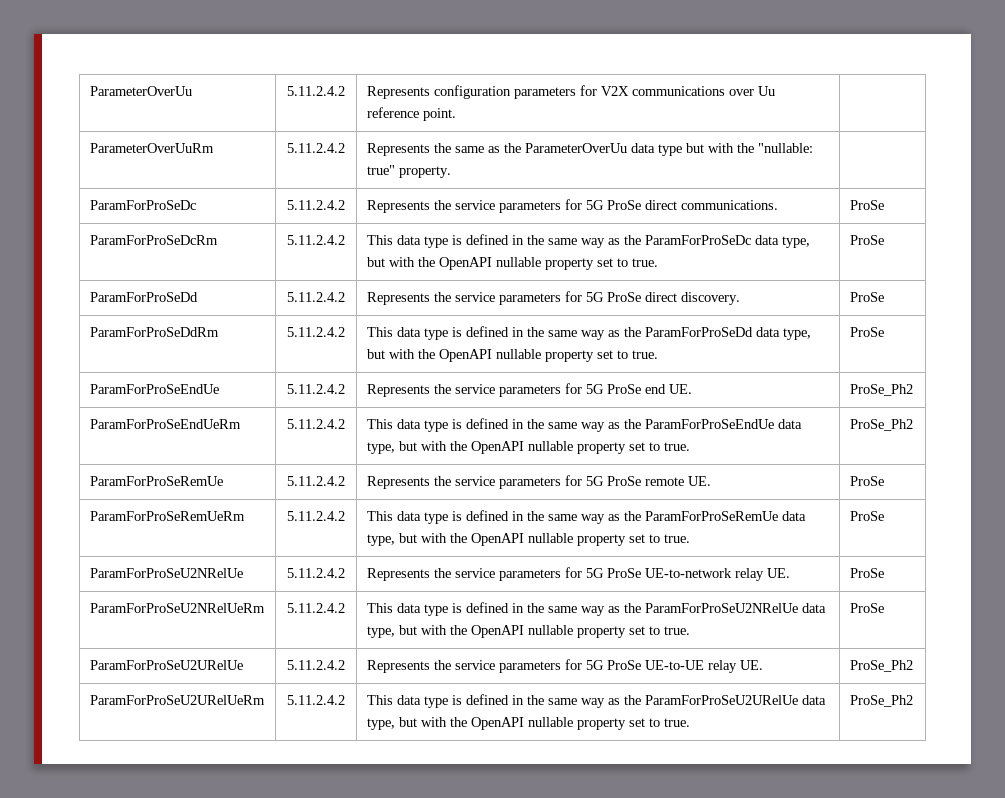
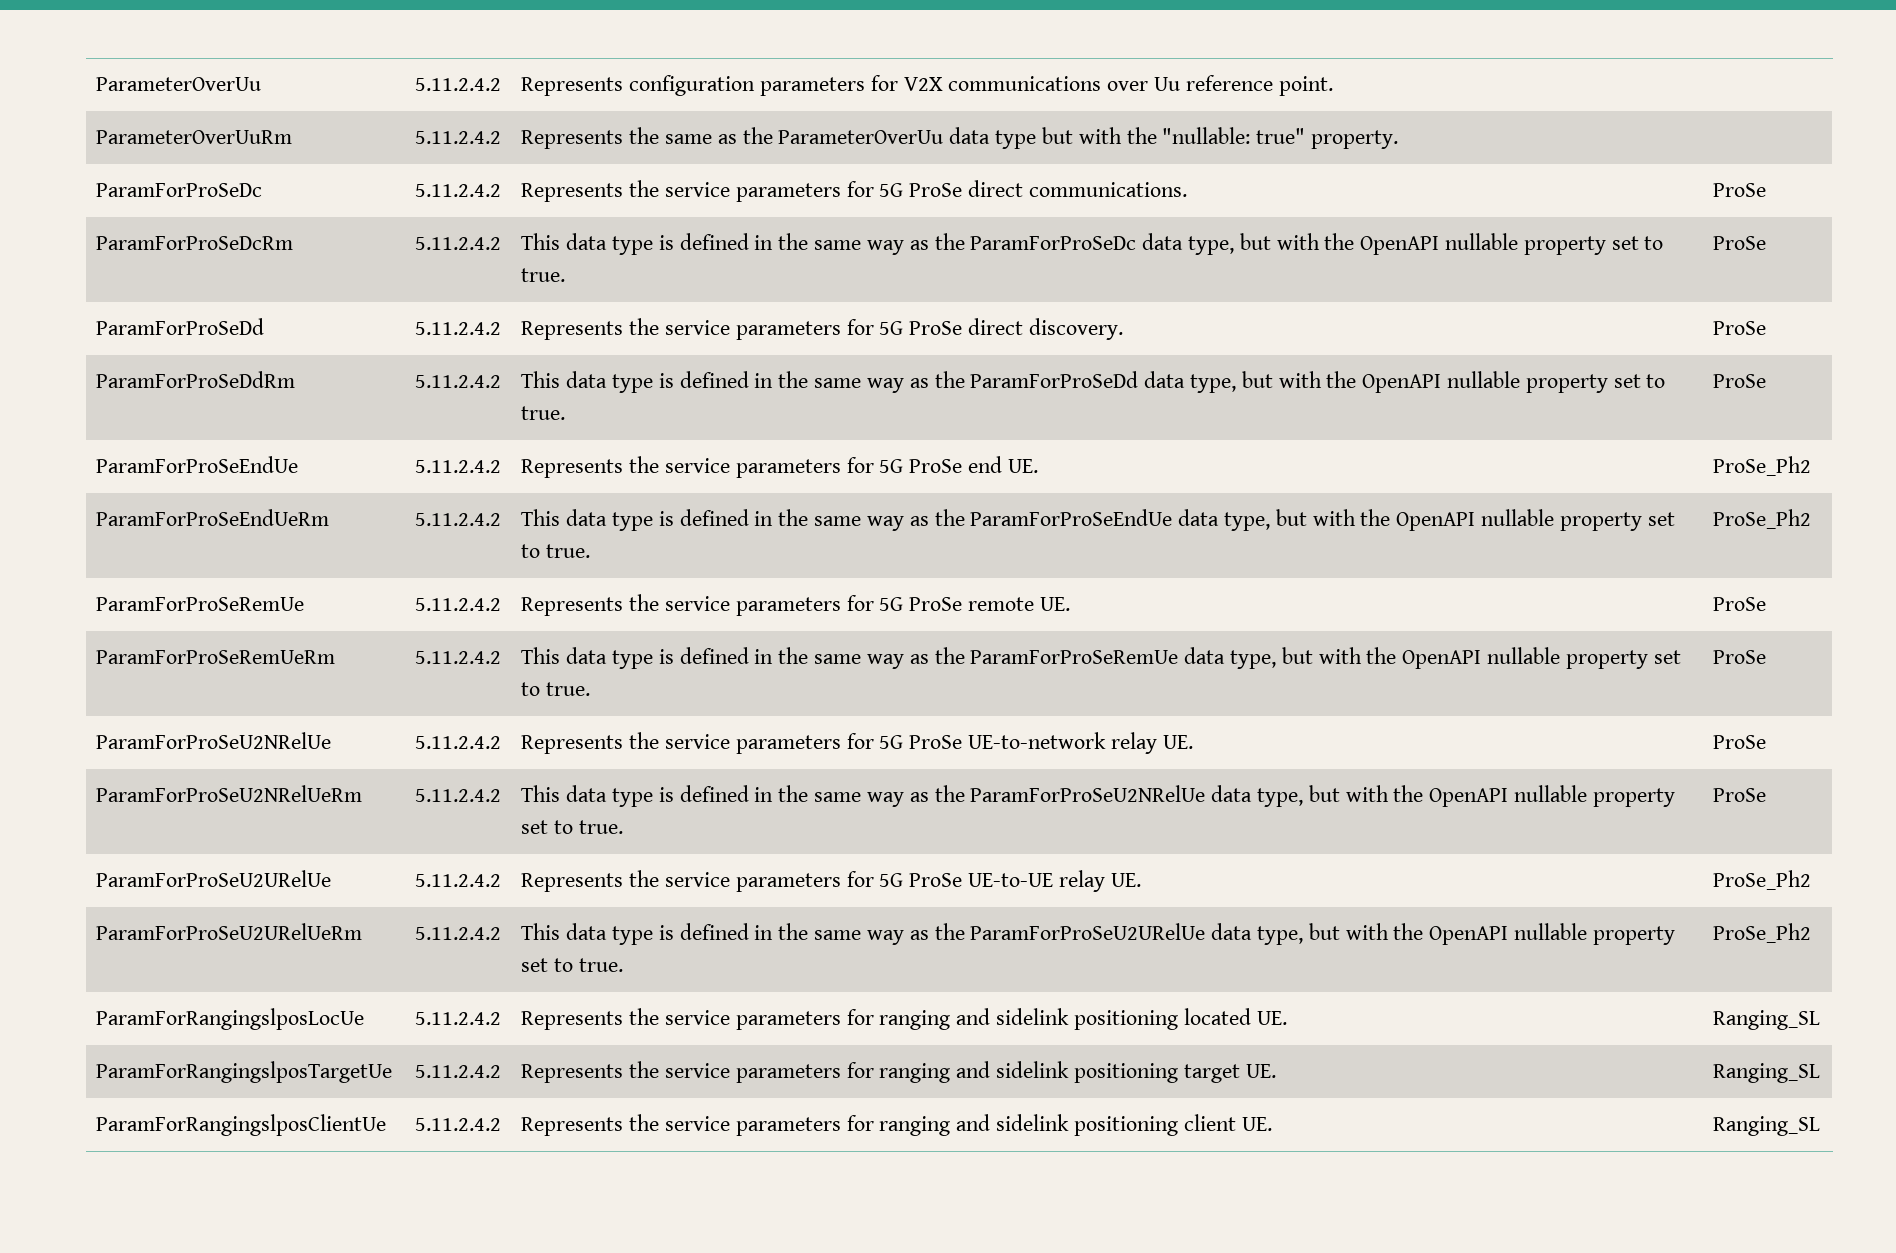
+ ParamForRangingslposLocUe | 5.11.2.4.2 | Represents the service parameters for ranging and sidelink positioning located UE. | Ranging_SL
+ ParamForRangingslposTargetUe | 5.11.2.4.2 | Represents the service parameters for ranging and sidelink positioning target UE. | Ranging_SL
+ ParamForRangingslposClientUe | 5.11.2.4.2 | Represents the service parameters for ranging and sidelink positioning client UE. | Ranging_SL

